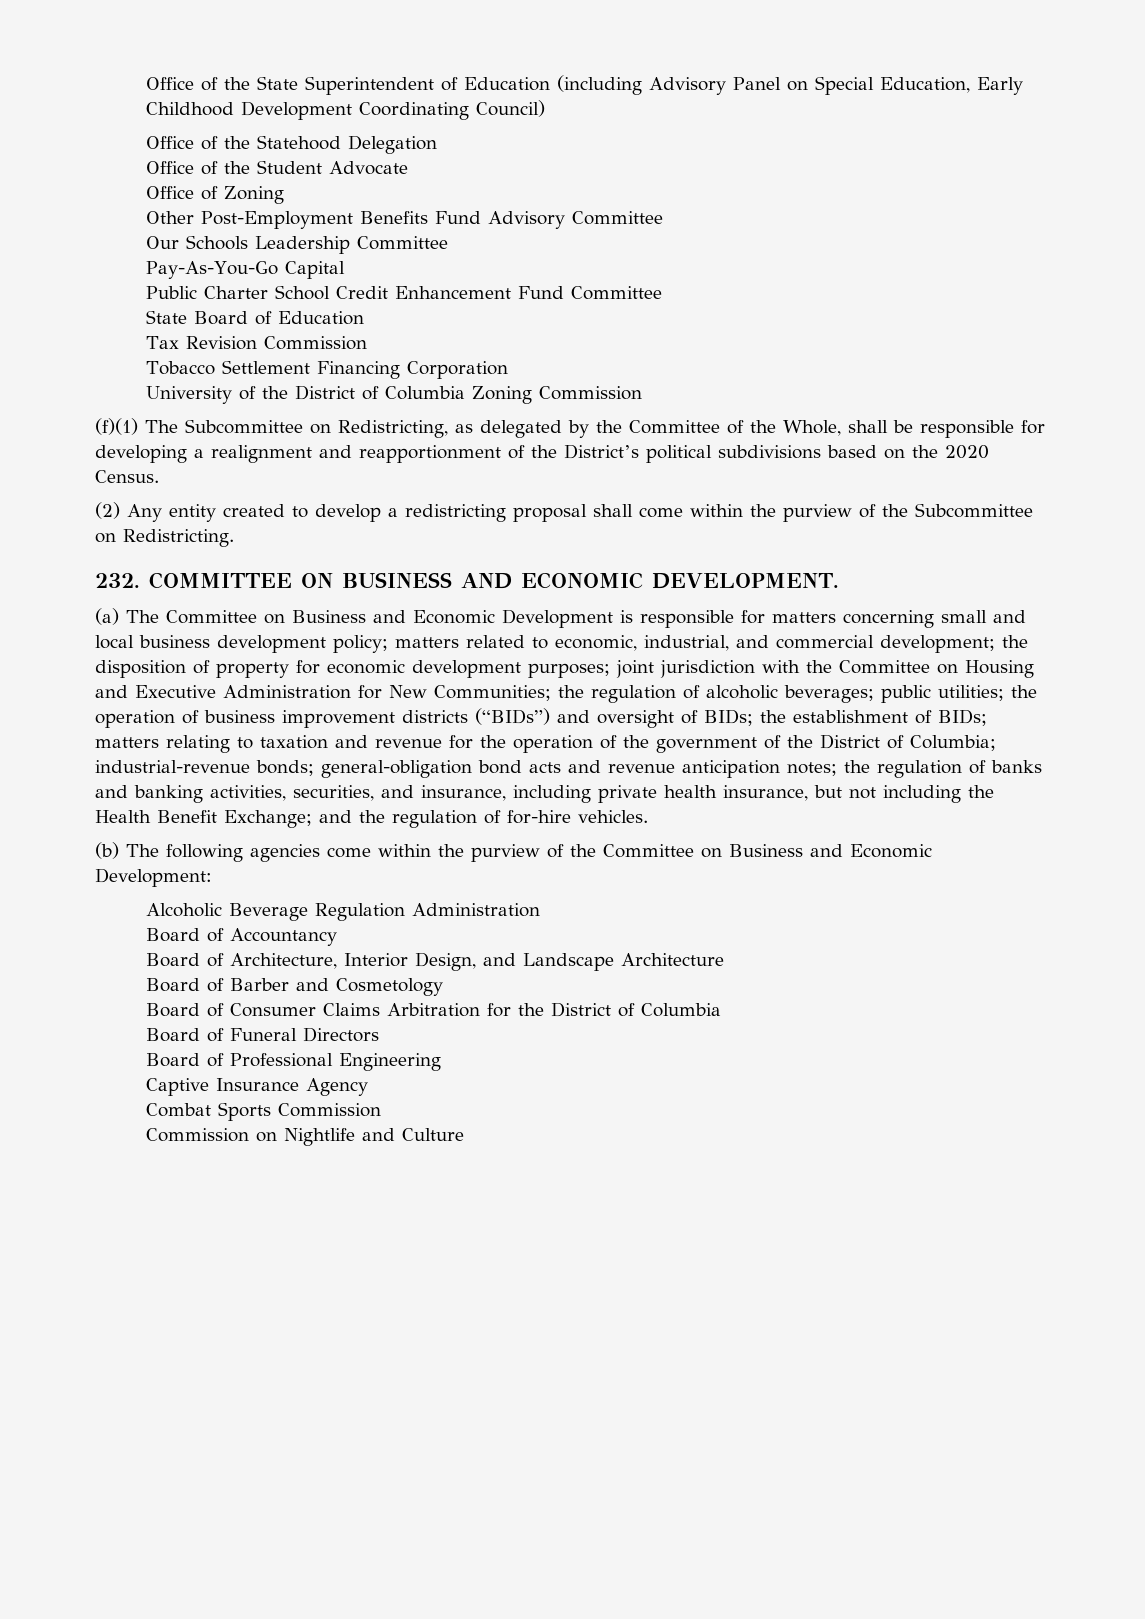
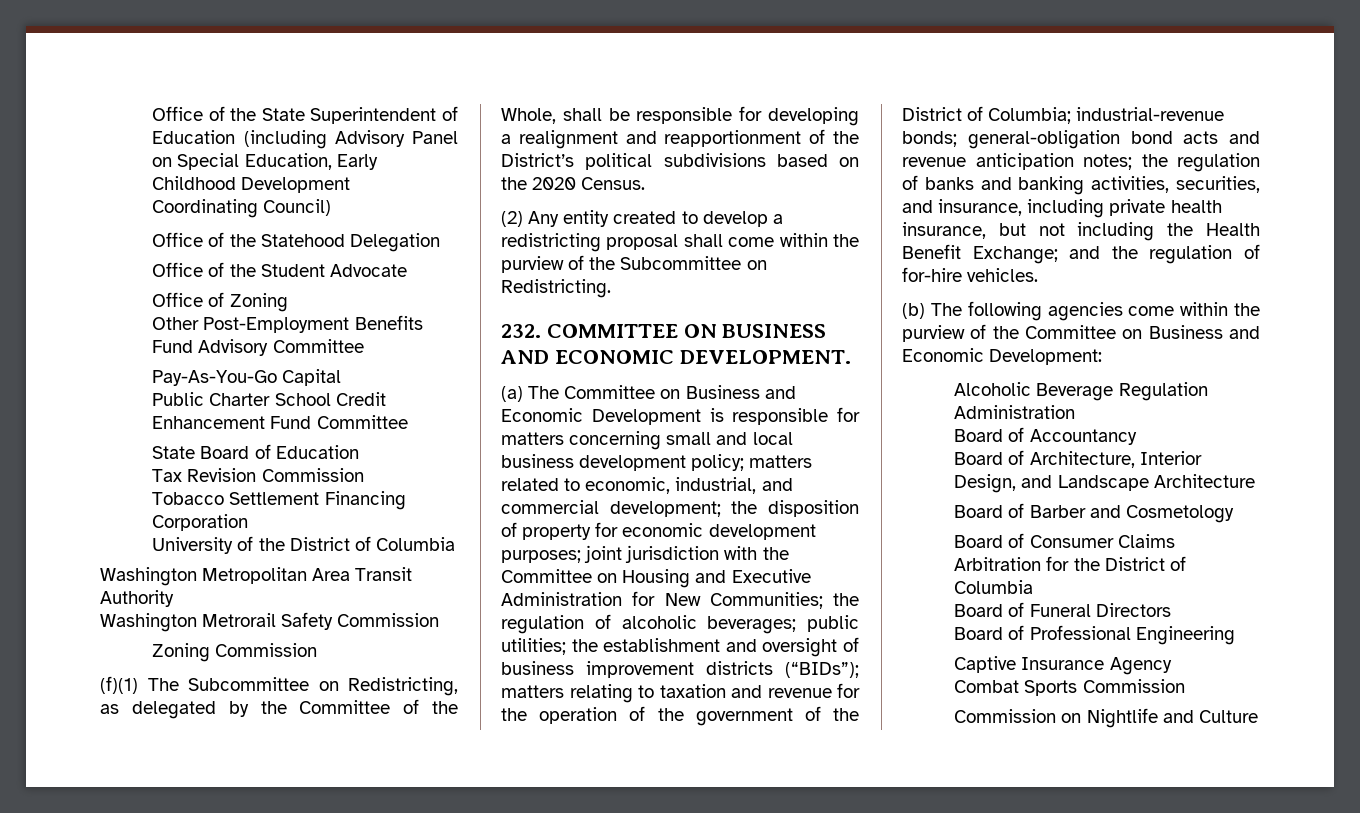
- Our Schools Leadership Committee
- University of the District of Columbia Zoning Commission
+ University of the District of Columbia
+ Washington Metropolitan Area Transit Authority
+ Washington Metrorail Safety Commission
+ Zoning Commission
- the operation of business improvement districts (“BIDs”) and oversight of BIDs; the establishment of BIDs;
+ the establishment and oversight of business improvement districts (“BIDs”);

